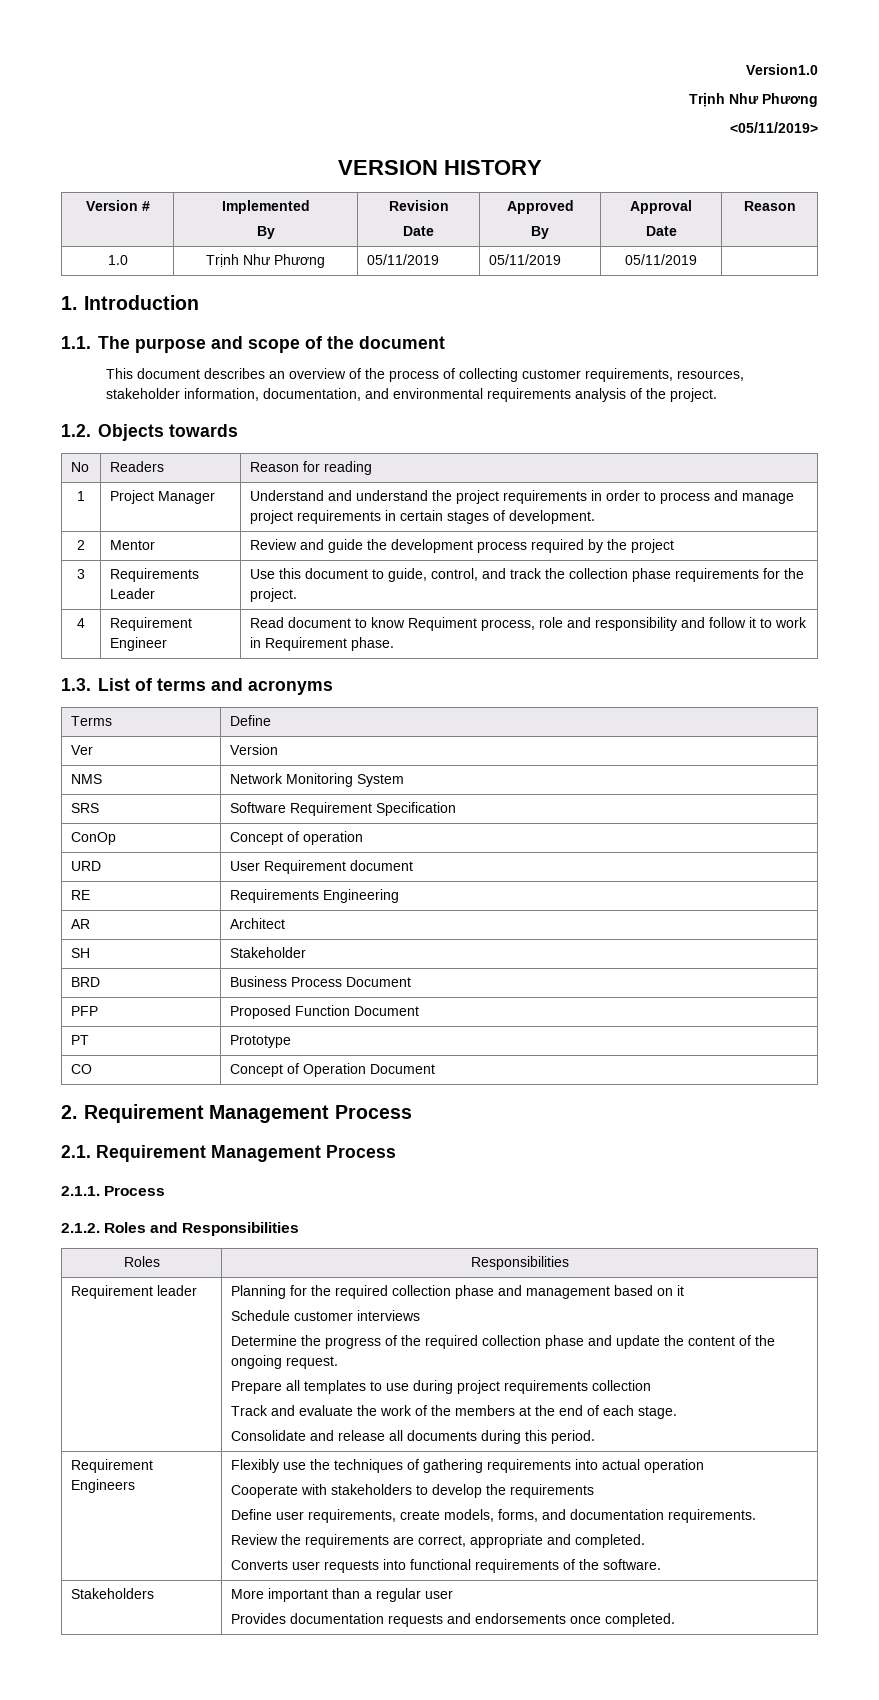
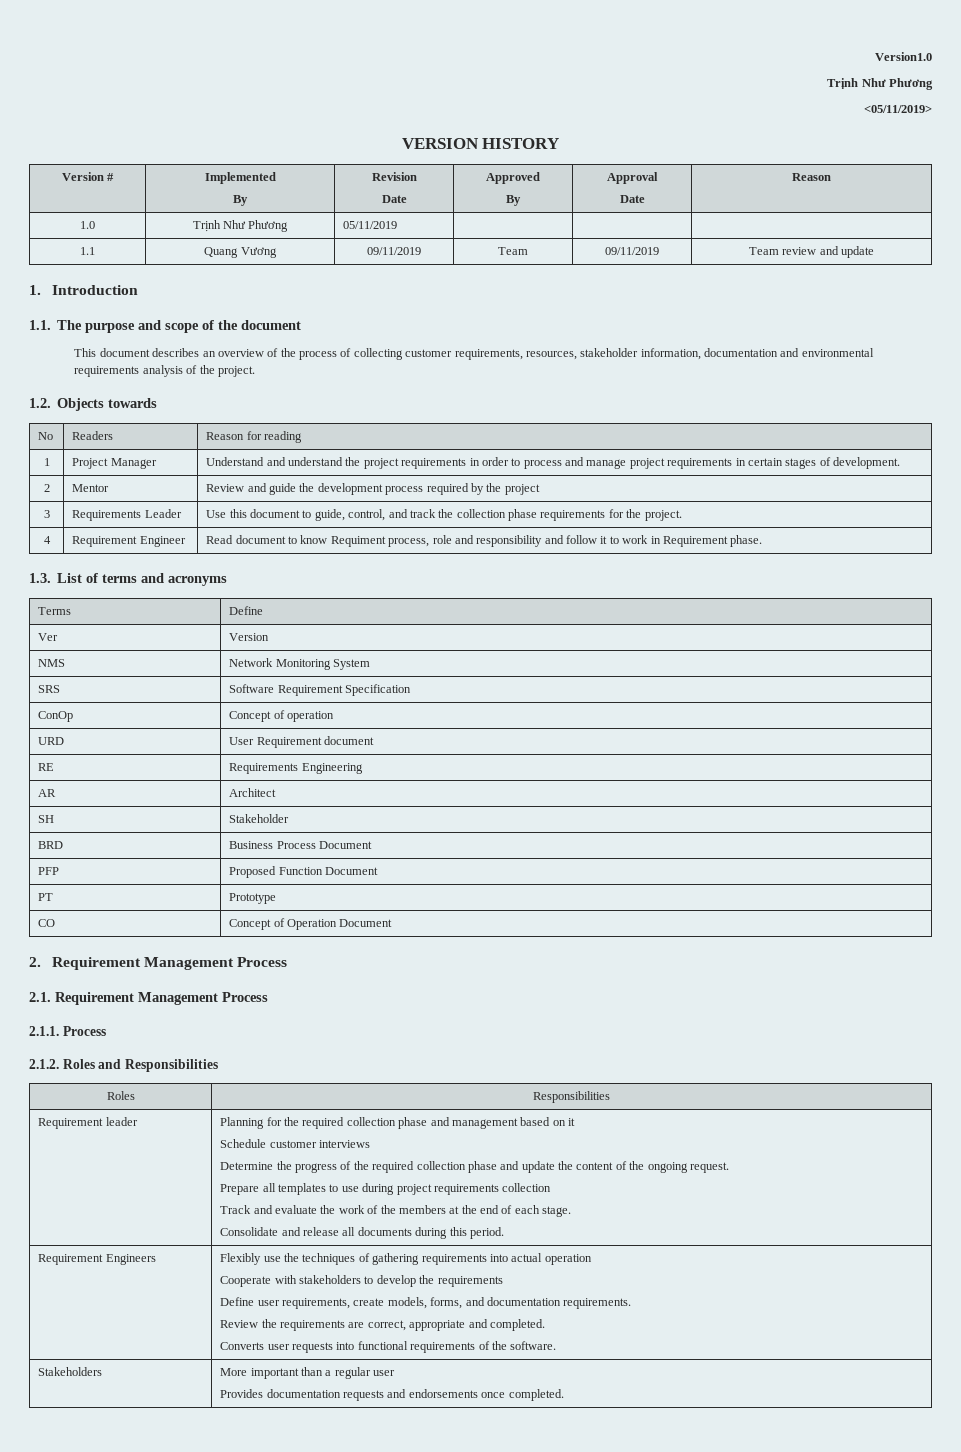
- 1.0 | Trịnh Như Phương | 05/11/2019 | 05/11/2019 | 05/11/2019 |
+ 1.0 | Trịnh Như Phương | 05/11/2019 | | |
+ 1.1 | Quang Vương | 09/11/2019 | Team | 09/11/2019 | Team review and update
- This document describes an overview of the process of collecting customer requirements, resources, stakeholder information, documentation, and environmental requirements analysis of the project.
+ This document describes an overview of the process of collecting customer requirements, resources, stakeholder information, documentation and environmental requirements analysis of the project.

